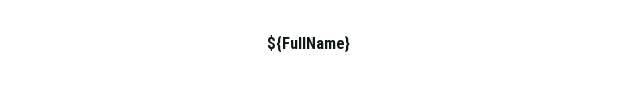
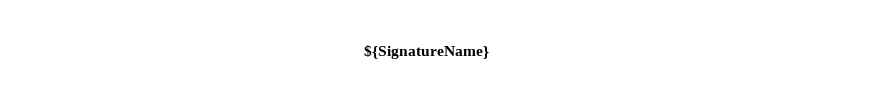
- ${FullName}
+ ${SignatureName}

